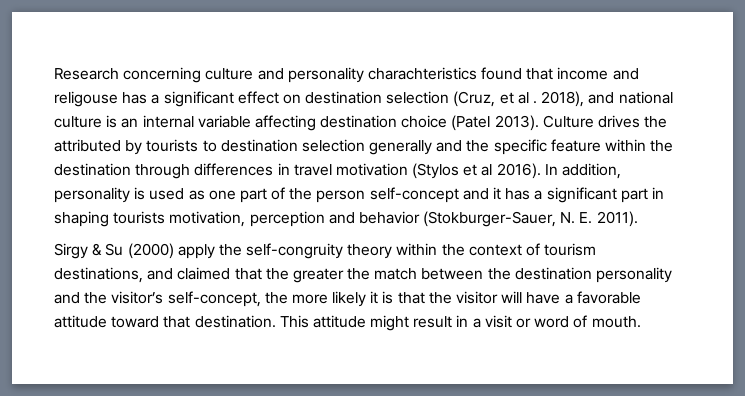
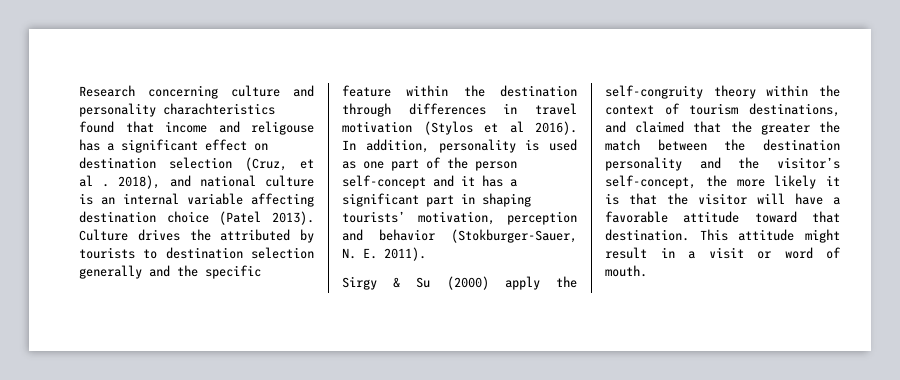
- In addition, personality is used as one part of the person self-concept and it has a significant part in shaping tourists motivation, perception and behavior (Stokburger-Sauer, N. E. 2011).
+ In addition, personality is used as one part of the person self-concept and it has a significant part in shaping tourists’ motivation, perception and behavior (Stokburger-Sauer, N. E. 2011).

